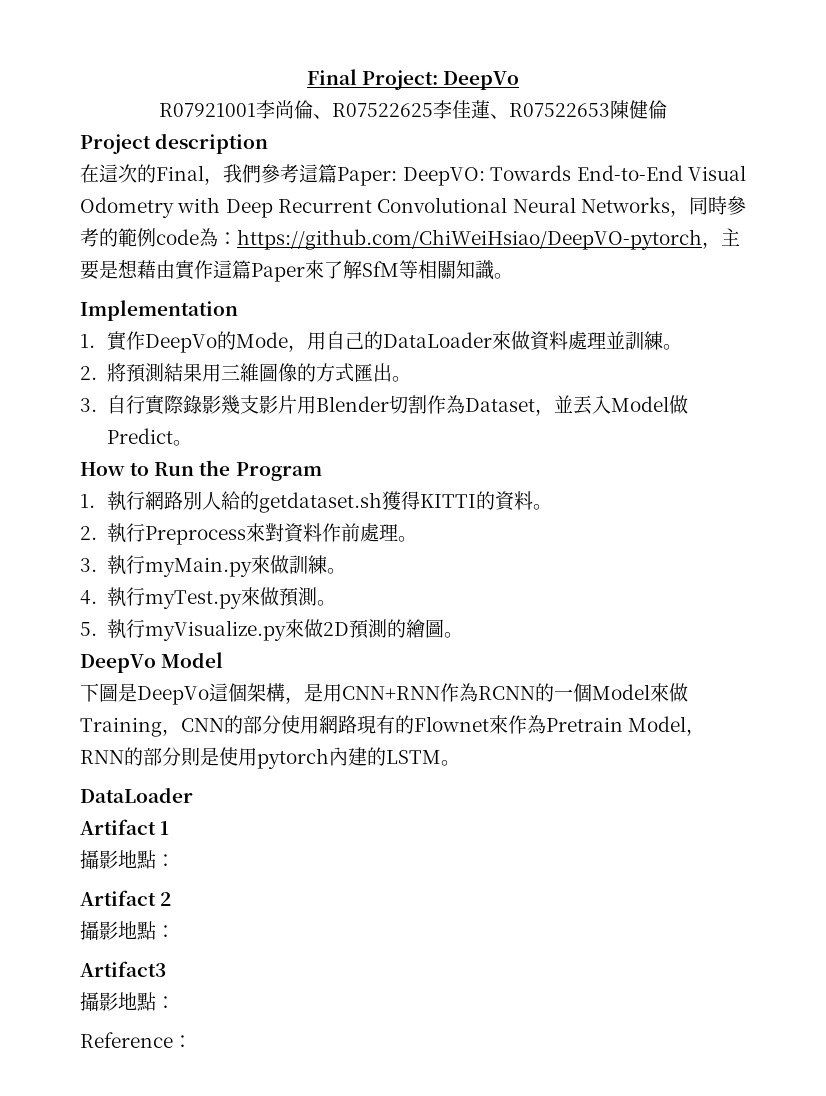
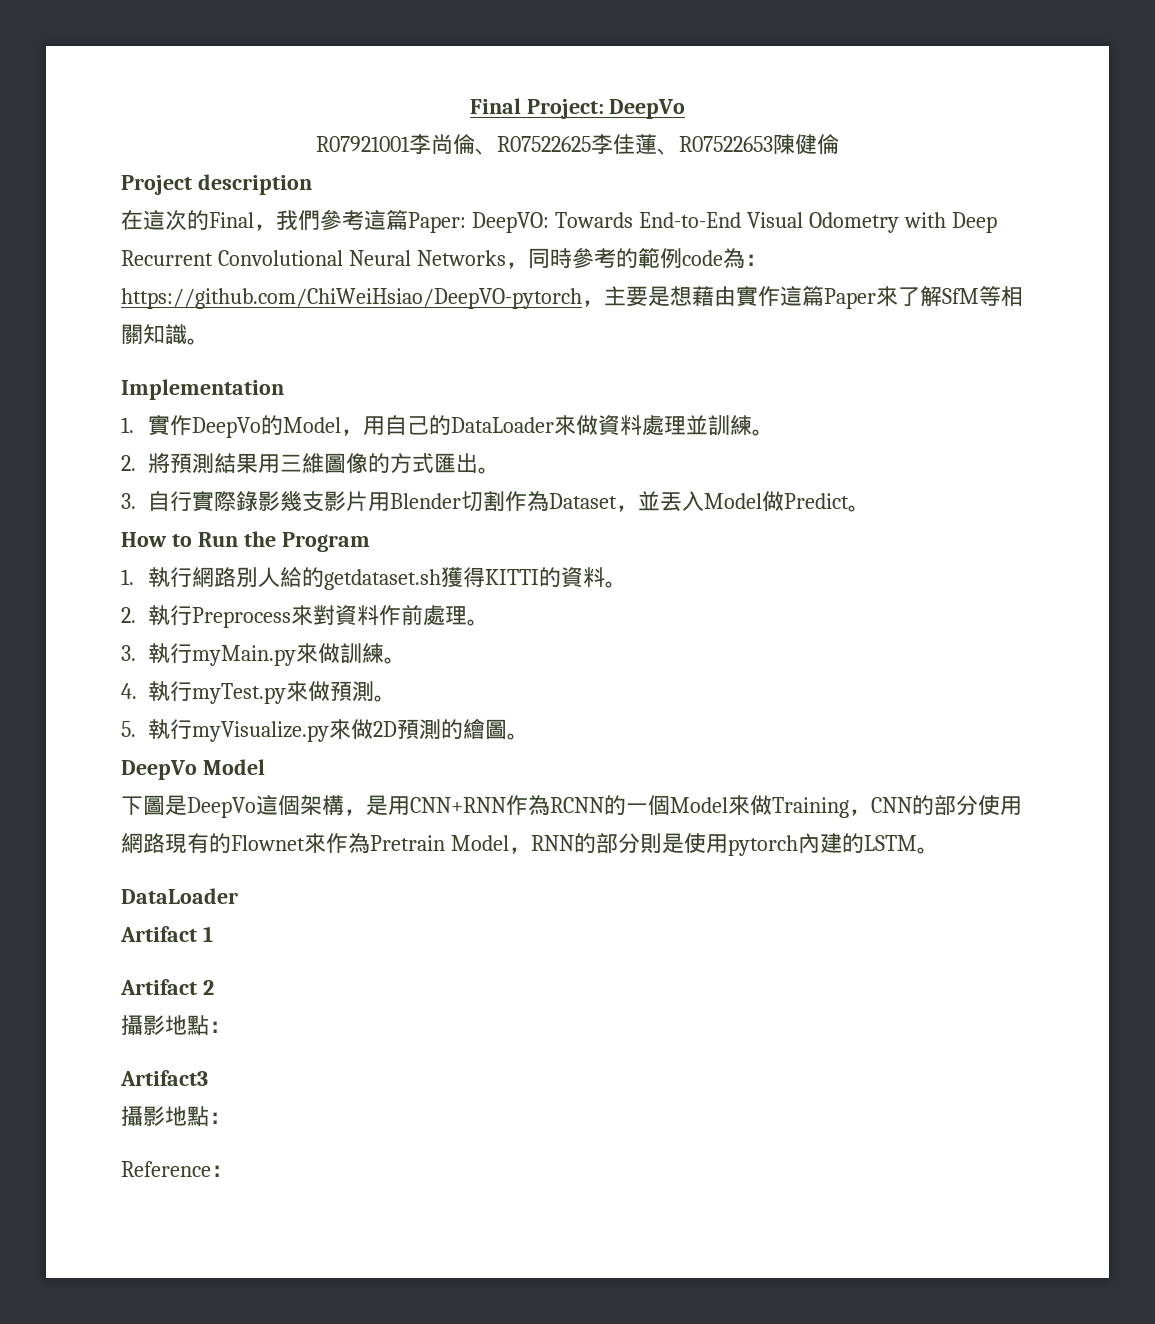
- 1.實作DeepVo的Mode，用自己的DataLoader來做資料處理並訓練。
+ 1.實作DeepVo的Model，用自己的DataLoader來做資料處理並訓練。
  Artifact 1
- 攝影地點：

